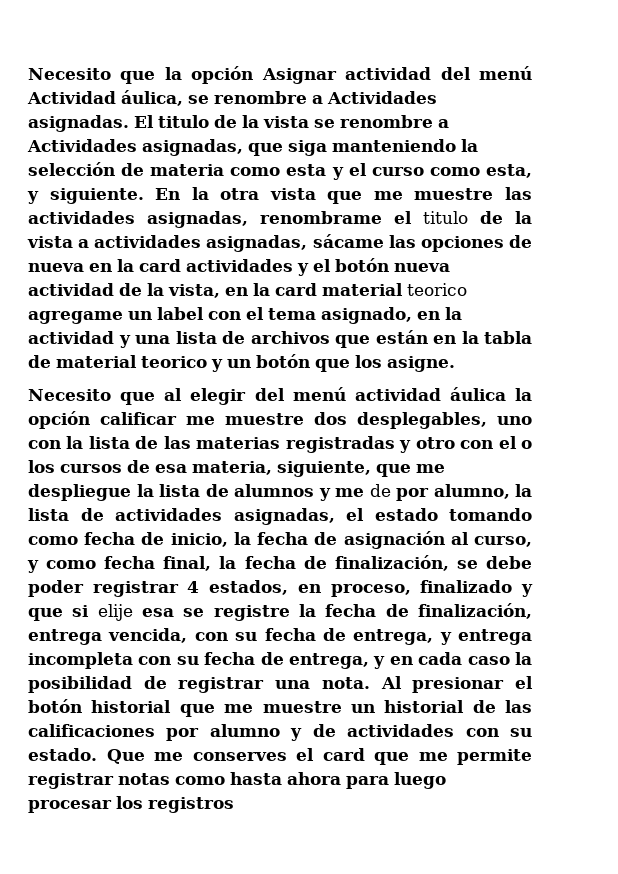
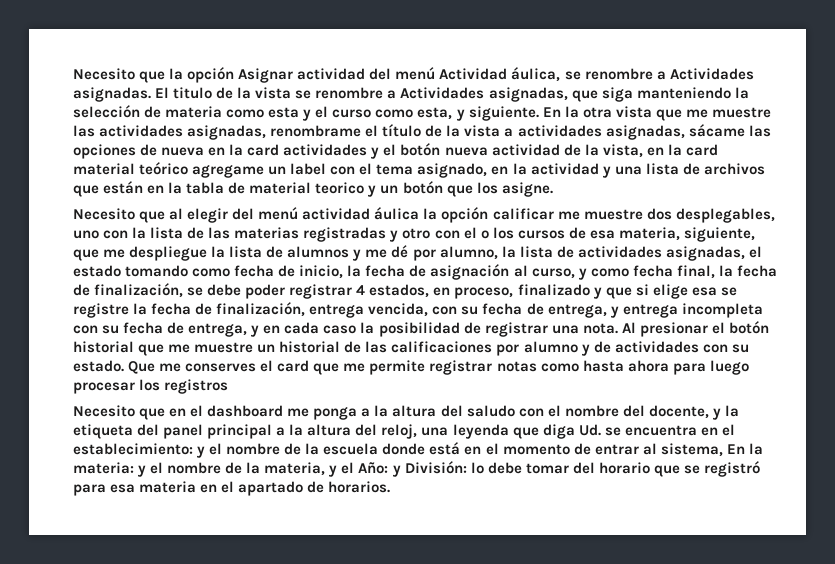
- En la otra vista que me muestre las actividades asignadas, renombrame el titulo de la vista a actividades asignadas, sácame las opciones de nueva en la card actividades y el botón nueva actividad de la vista, en la card material teorico agregame un label con el tema asignado, en la actividad y una lista de archivos que están en la tabla de material teorico y un botón que los asigne.
+ En la otra vista que me muestre las actividades asignadas, renombrame el título de la vista a actividades asignadas, sácame las opciones de nueva en la card actividades y el botón nueva actividad de la vista, en la card material teórico agregame un label con el tema asignado, en la actividad y una lista de archivos que están en la tabla de material teorico y un botón que los asigne.
- Necesito que al elegir del menú actividad áulica la opción calificar me muestre dos desplegables, uno con la lista de las materias registradas y otro con el o los cursos de esa materia, siguiente, que me despliegue la lista de alumnos y me de por alumno, la lista de actividades asignadas, el estado tomando como fecha de inicio, la fecha de asignación al curso, y como fecha final, la fecha de finalización, se debe poder registrar 4 estados, en proceso, finalizado y que si elije esa se registre la fecha de finalización, entrega vencida, con su fecha de entrega, y entrega incompleta con su fecha de entrega, y en cada caso la posibilidad de registrar una nota.
+ Necesito que al elegir del menú actividad áulica la opción calificar me muestre dos desplegables, uno con la lista de las materias registradas y otro con el o los cursos de esa materia, siguiente, que me despliegue la lista de alumnos y me dé por alumno, la lista de actividades asignadas, el estado tomando como fecha de inicio, la fecha de asignación al curso, y como fecha final, la fecha de finalización, se debe poder registrar 4 estados, en proceso, finalizado y que si elige esa se registre la fecha de finalización, entrega vencida, con su fecha de entrega, y entrega incompleta con su fecha de entrega, y en cada caso la posibilidad de registrar una nota.
+ Necesito que en el dashboard me ponga a la altura del saludo con el nombre del docente, y la etiqueta del panel principal a la altura del reloj, una leyenda que diga Ud. se encuentra en el establecimiento: y el nombre de la escuela donde está en el momento de entrar al sistema, En la materia: y el nombre de la materia, y el Año: y División: lo debe tomar del horario que se registró para esa materia en el apartado de horarios.

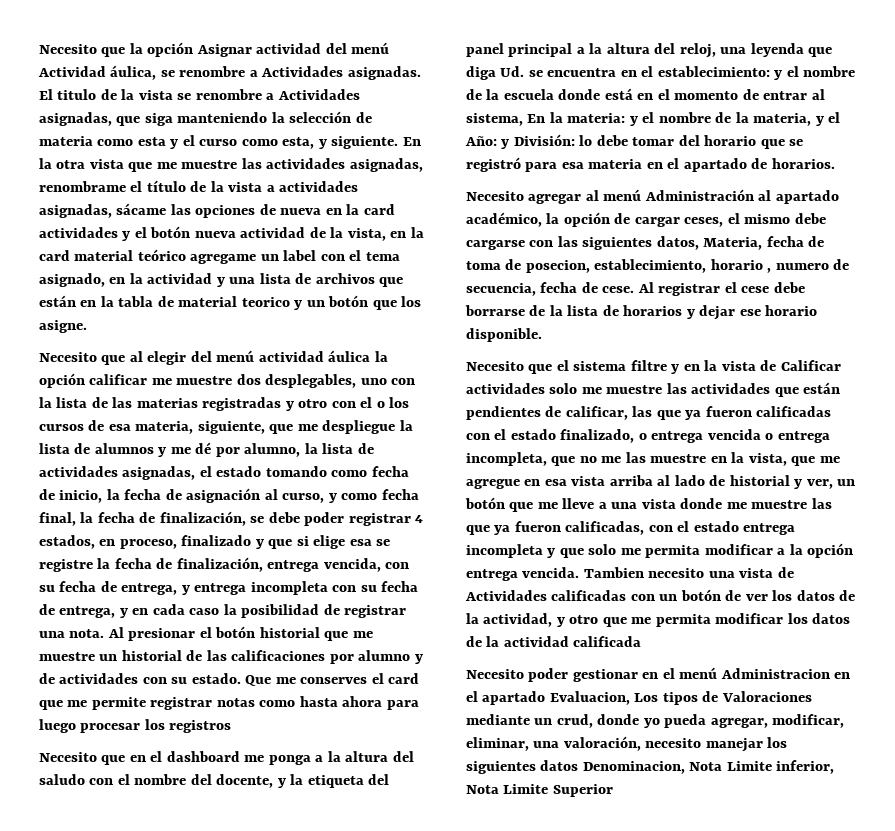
+ Necesito agregar al menú Administración al apartado académico, la opción de cargar ceses, el mismo debe cargarse con las siguientes datos, Materia, fecha de toma de posecion, establecimiento, horario , numero de secuencia, fecha de cese. Al registrar el cese debe borrarse de la lista de horarios y dejar ese horario disponible.
+ Necesito que el sistema filtre y en la vista de Calificar actividades solo me muestre las actividades que están pendientes de calificar, las que ya fueron calificadas con el estado finalizado, o entrega vencida o entrega incompleta, que no me las muestre en la vista, que me agregue en esa vista arriba al lado de historial y ver, un botón que me lleve a una vista donde me muestre las que ya fueron calificadas, con el estado entrega incompleta y que solo me permita modificar a la opción entrega vencida. Tambien necesito una vista de Actividades calificadas con un botón de ver los datos de la actividad, y otro que me permita modificar los datos de la actividad calificada
+ Necesito poder gestionar en el menú Administracion en el apartado Evaluacion, Los tipos de Valoraciones mediante un crud, donde yo pueda agregar, modificar, eliminar, una valoración, necesito manejar los siguientes datos Denominacion, Nota Limite inferior, Nota Limite Superior

